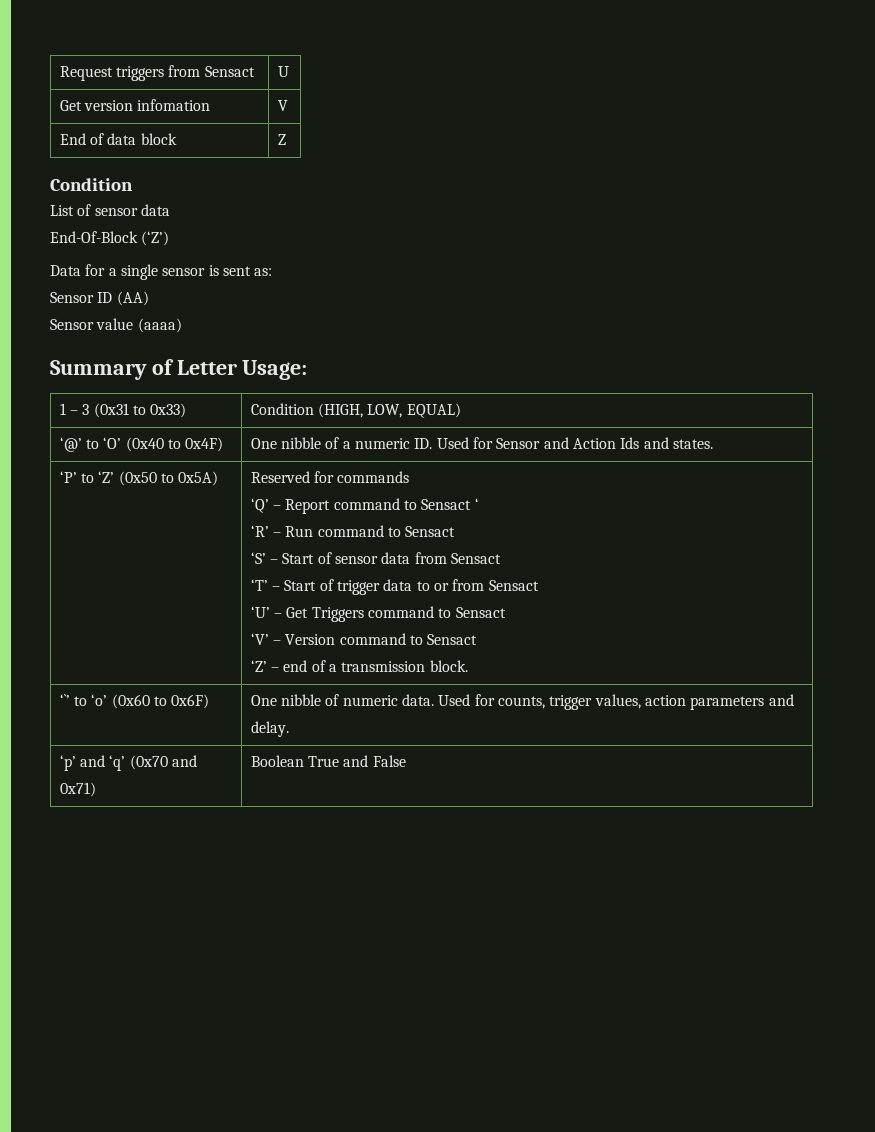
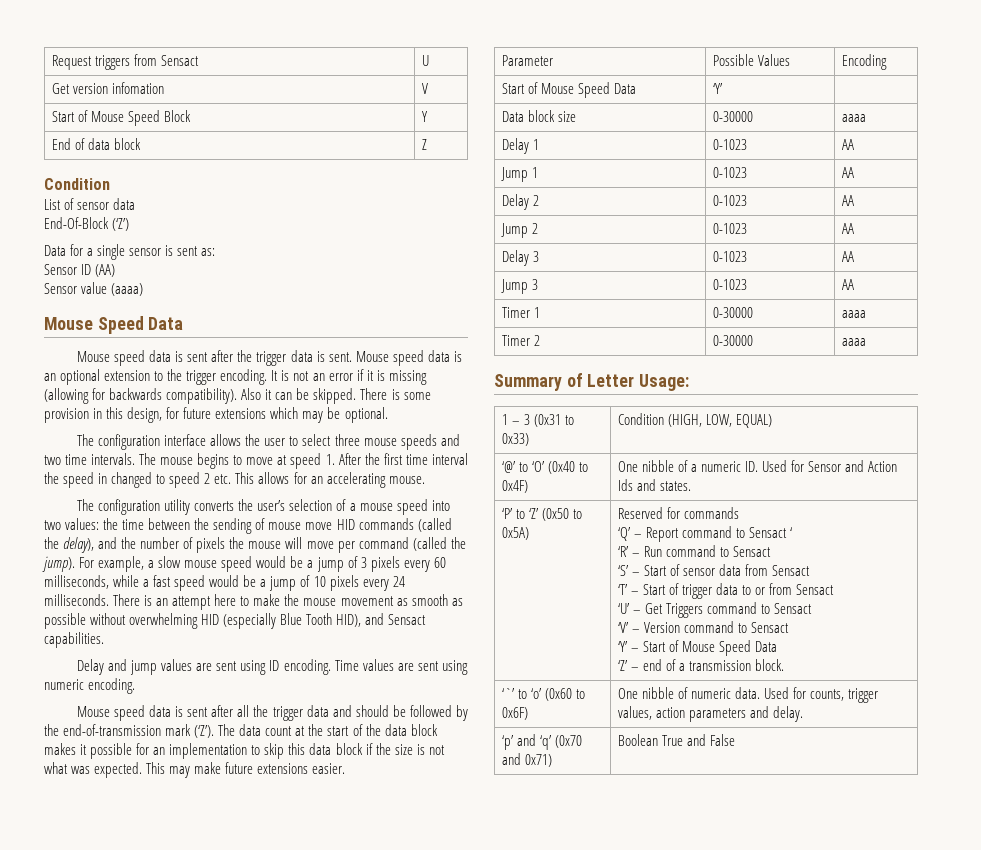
+ Start of Mouse Speed Block | Y
  Sensor value (aaaa)
+ Mouse Speed Data
+ Mouse speed data is sent after the trigger data is sent. Mouse speed data is an optional extension to the trigger encoding. It is not an error if it is missing (allowing for backwards compatibility). Also it can be skipped. There is some provision in this design, for future extensions which may be optional.
+ The configuration interface allows the user to select three mouse speeds and two time intervals. The mouse begins to move at speed 1. After the first time interval the speed in changed to speed 2 etc. This allows for an accelerating mouse.
+ The configuration utility converts the user’s selection of a mouse speed into two values: the time between the sending of mouse move HID commands (called the delay), and the number of pixels the mouse will move per command (called the jump). For example, a slow mouse speed would be a jump of 3 pixels every 60 milliseconds, while a fast speed would be a jump of 10 pixels every 24 milliseconds. There is an attempt here to make the mouse movement as smooth as possible without overwhelming HID (especially Blue Tooth HID), and Sensact capabilities.
+ Delay and jump values are sent using ID encoding. Time values are sent using numeric encoding.
+ Mouse speed data is sent after all the trigger data and should be followed by the end-of-transmission mark (‘Z’). The data count at the start of the data block makes it possible for an implementation to skip this data block if the size is not what was expected. This may make future extensions easier.
+ Parameter | Possible Values | Encoding
+ Start of Mouse Speed Data | ‘Y’ |
+ Data block size | 0-30000 | aaaa
+ Delay 1 | 0-1023 | AA
+ Jump 1 | 0-1023 | AA
+ Delay 2 | 0-1023 | AA
+ Jump 2 | 0-1023 | AA
+ Delay 3 | 0-1023 | AA
+ Jump 3 | 0-1023 | AA
+ Timer 1 | 0-30000 | aaaa
+ Timer 2 | 0-30000 | aaaa
+ ‘Y’ – Start of Mouse Speed Data

